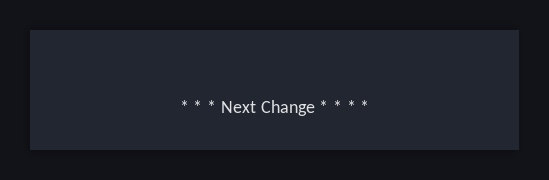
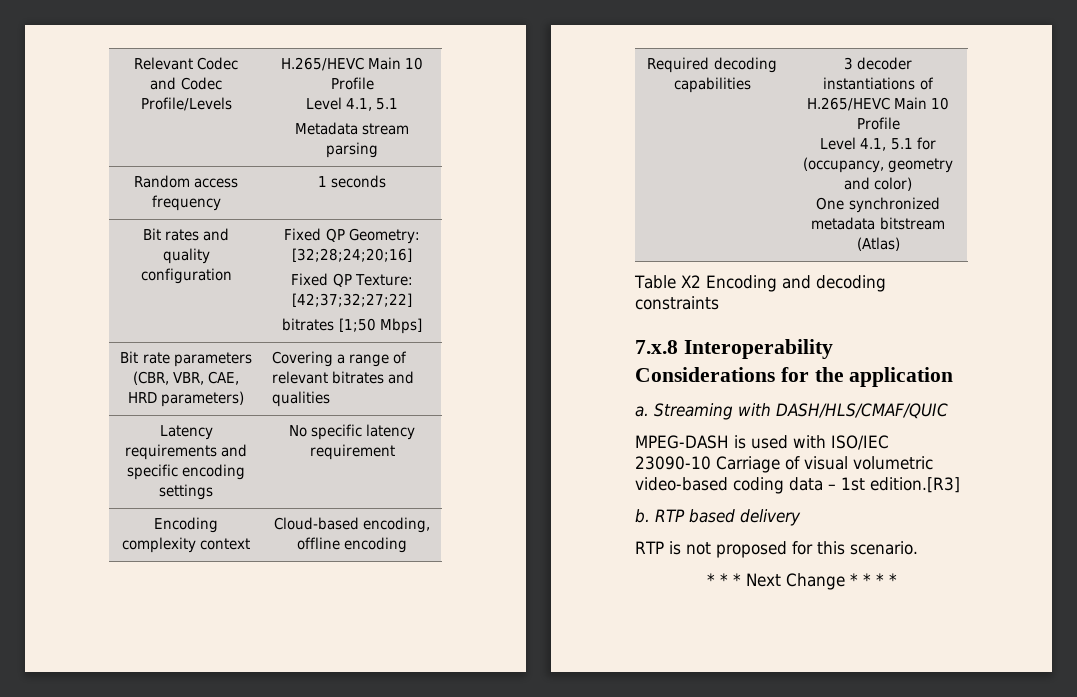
+ Relevant Codec and Codec Profile/Levels | H.265/HEVC Main 10 Profile
+ Level 4.1, 5.1
+ Metadata stream parsing
+ Random access frequency | 1 seconds
+ Bit rates and quality configuration | Fixed QP Geometry: [32;28;24;20;16]
+ Fixed QP Texture: [42;37;32;27;22]
+ bitrates [1;50 Mbps]
+ Bit rate parameters (CBR, VBR, CAE, HRD parameters) | Covering a range of relevant bitrates and qualities
+ Latency requirements and specific encoding settings | No specific latency requirement
+ Encoding complexity context | Cloud-based encoding, offline encoding
+ Required decoding capabilities | 3 decoder instantiations of H.265/HEVC Main 10 Profile
+ Level 4.1, 5.1 for (occupancy, geometry and color)
+ One synchronized metadata bitstream (Atlas)
+ Table X2 Encoding and decoding constraints
+ 7.x.8 Interoperability Considerations for the application
+ a. Streaming with DASH/HLS/CMAF/QUIC
+ MPEG-DASH is used with ISO/IEC 23090-10 Carriage of visual volumetric video-based coding data – 1st edition.[R3]
+ b. RTP based delivery
+ RTP is not proposed for this scenario.

